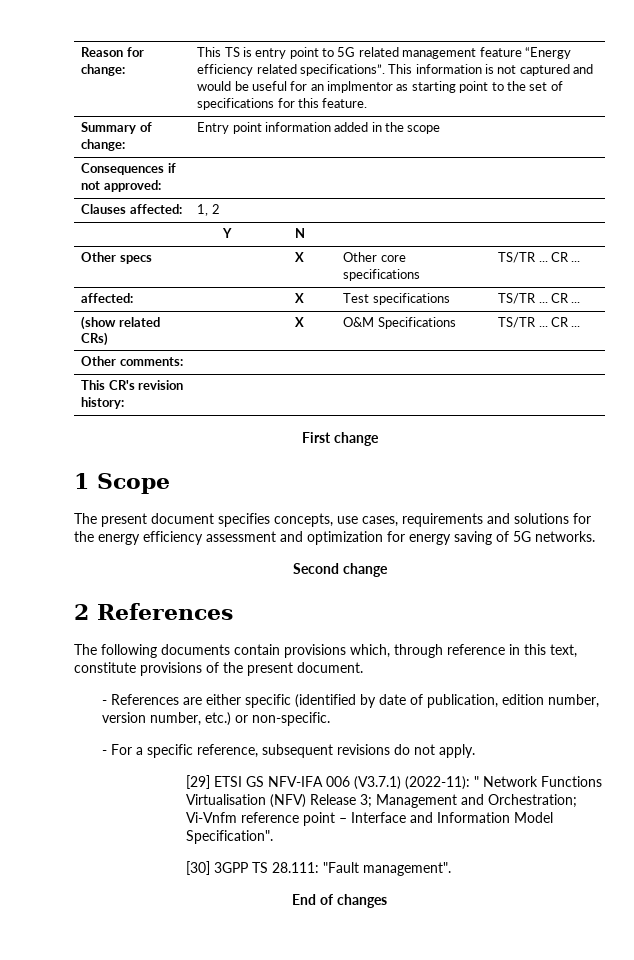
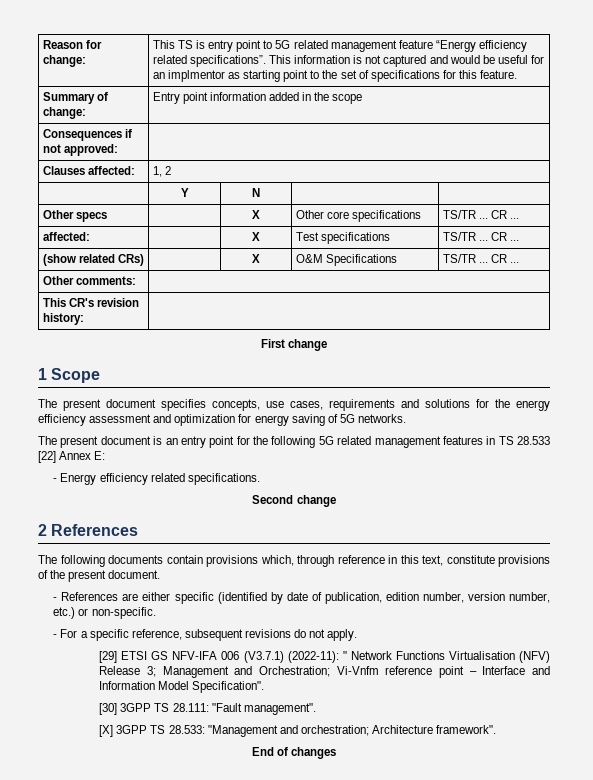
+ The present document is an entry point for the following 5G related management features in TS 28.533 [22] Annex E:
+ - Energy efficiency related specifications.
+ [X] 3GPP TS 28.533: "Management and orchestration; Architecture framework".

